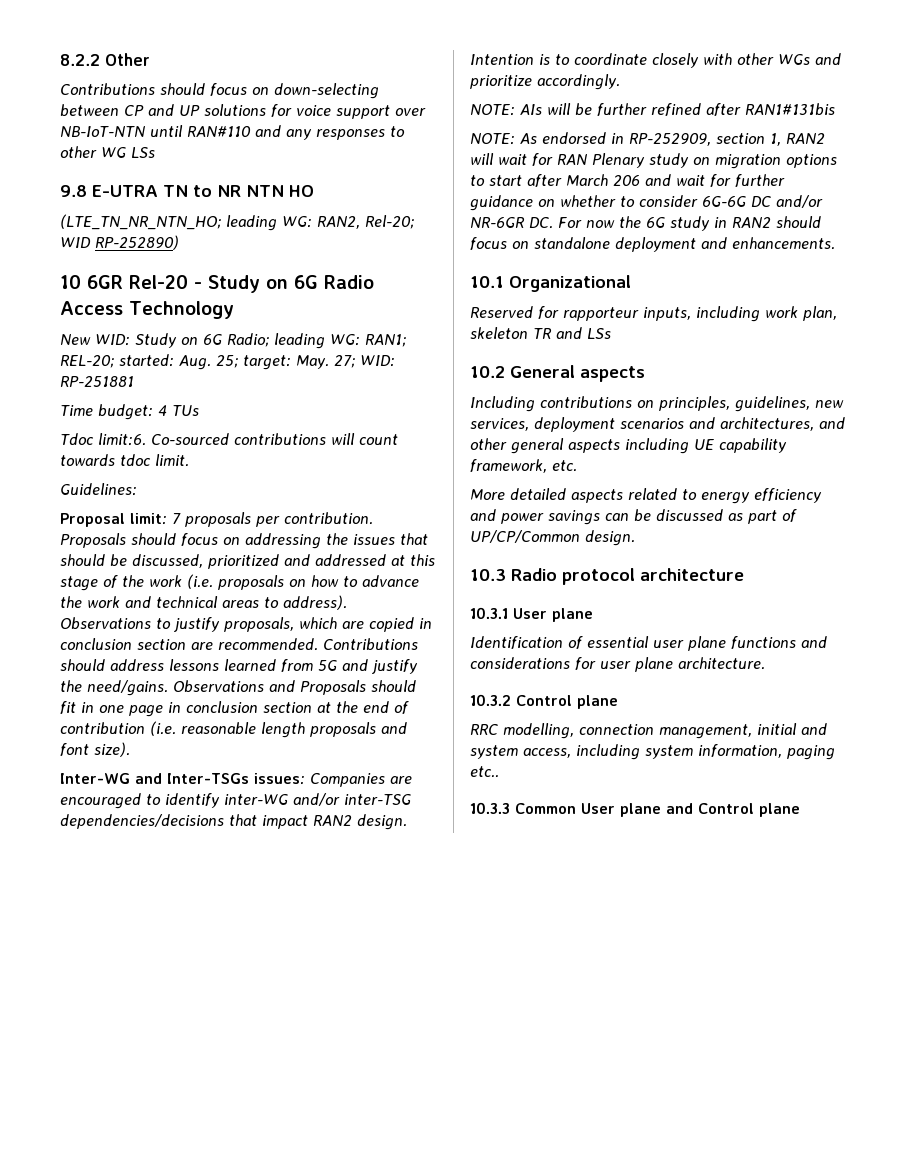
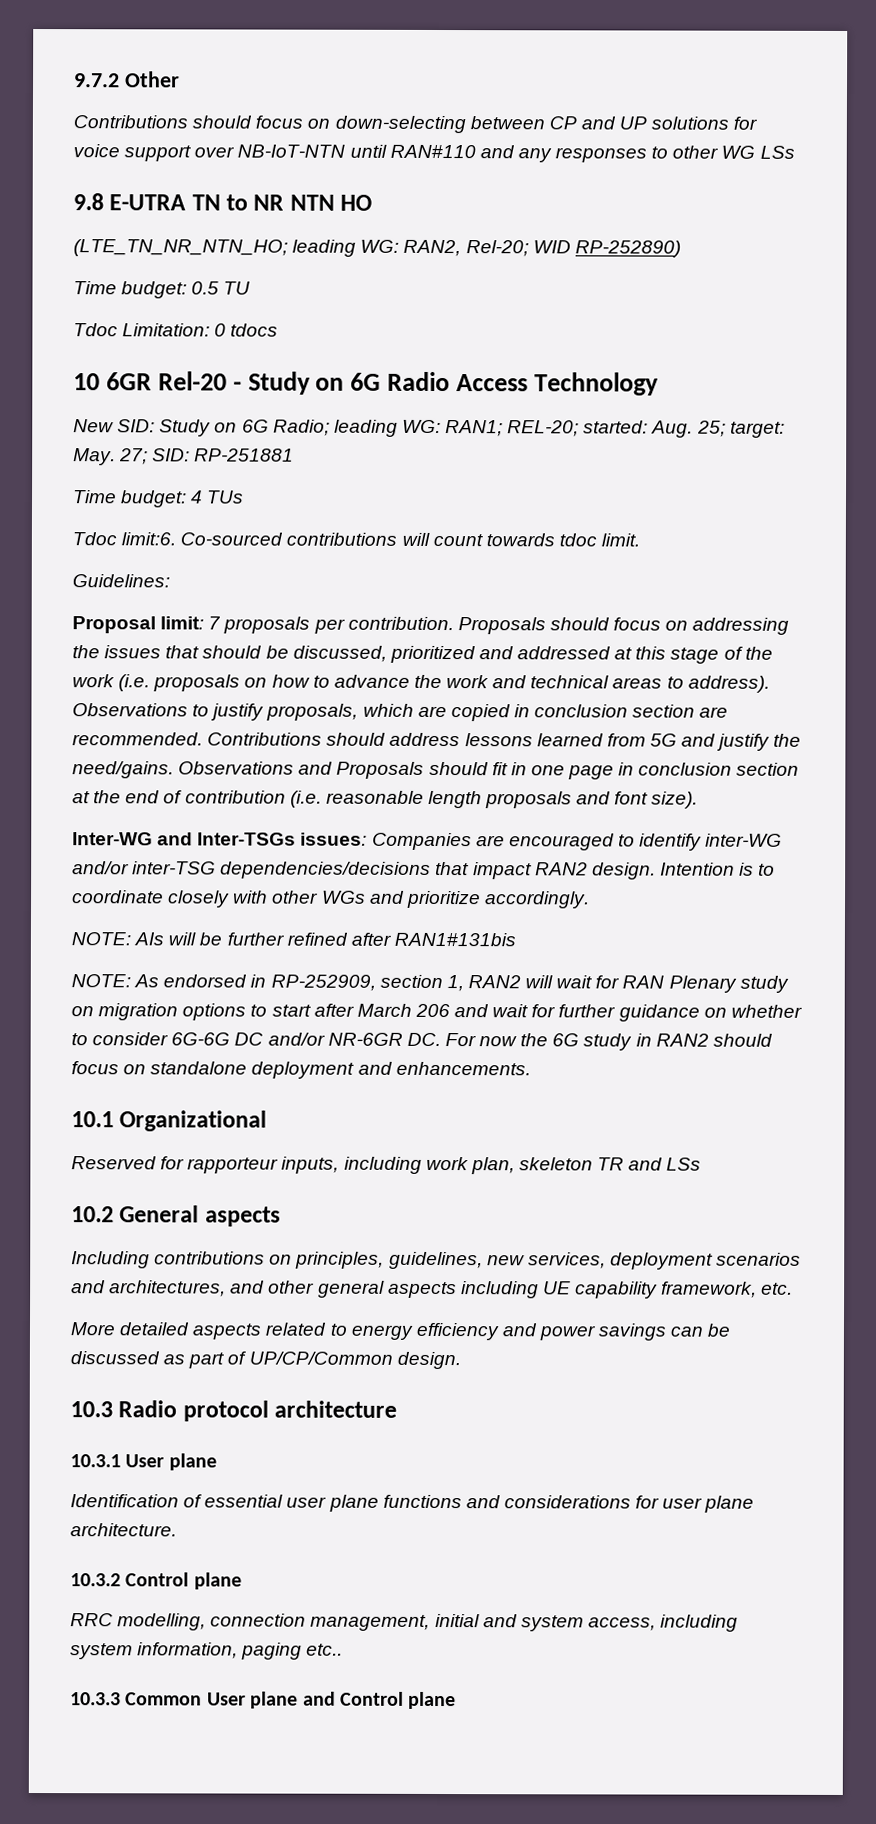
- 8.2.2 Other
+ 9.7.2 Other
+ Time budget: 0.5 TU
+ Tdoc Limitation: 0 tdocs
- New WID: Study on 6G Radio; leading WG: RAN1; REL-20; started: Aug. 25; target: May. 27; WID: RP-251881
+ New SID: Study on 6G Radio; leading WG: RAN1; REL-20; started: Aug. 25; target: May. 27; SID: RP-251881

